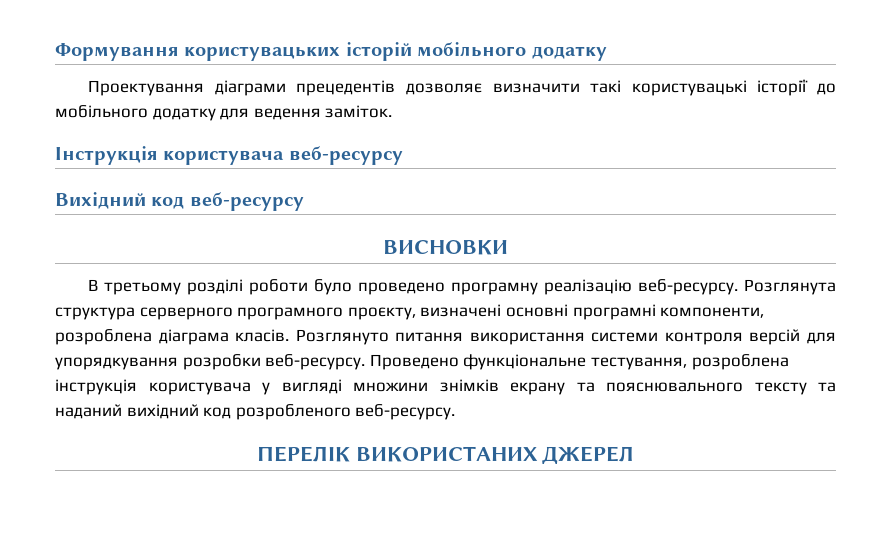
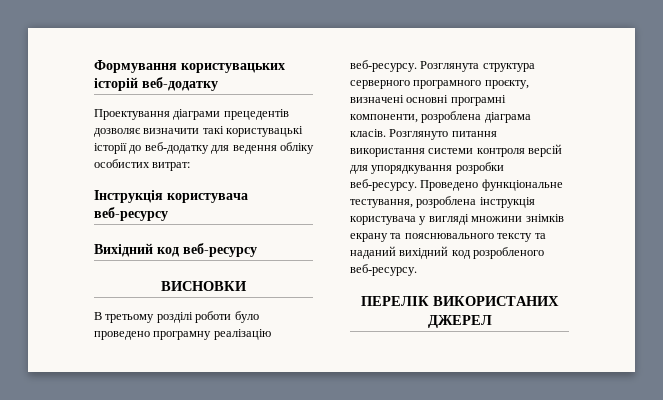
- Формування користувацьких історій мобільного додатку
+ Формування користувацьких історій веб-додатку
- Проектування діаграми прецедентів дозволяє визначити такі користувацькі історії до мобільного додатку для ведення заміток.
+ Проектування діаграми прецедентів дозволяє визначити такі користувацькі історії до веб-додатку для ведення обліку особистих витрат:

